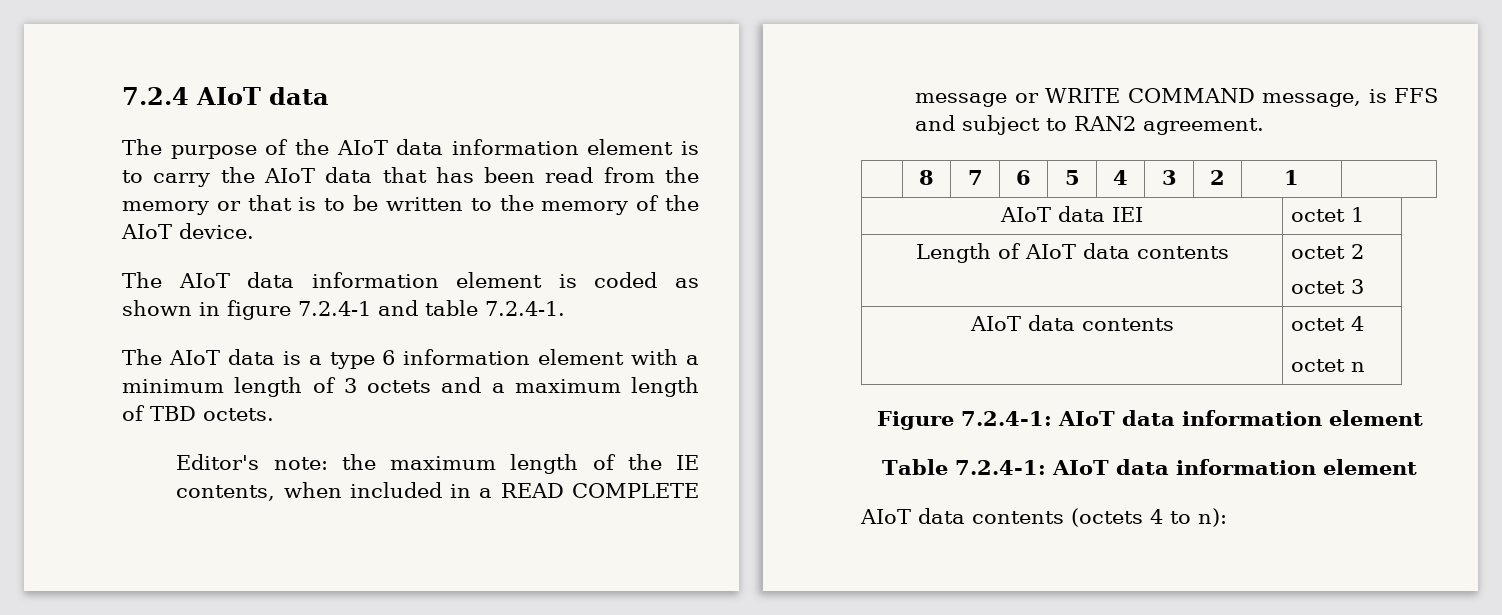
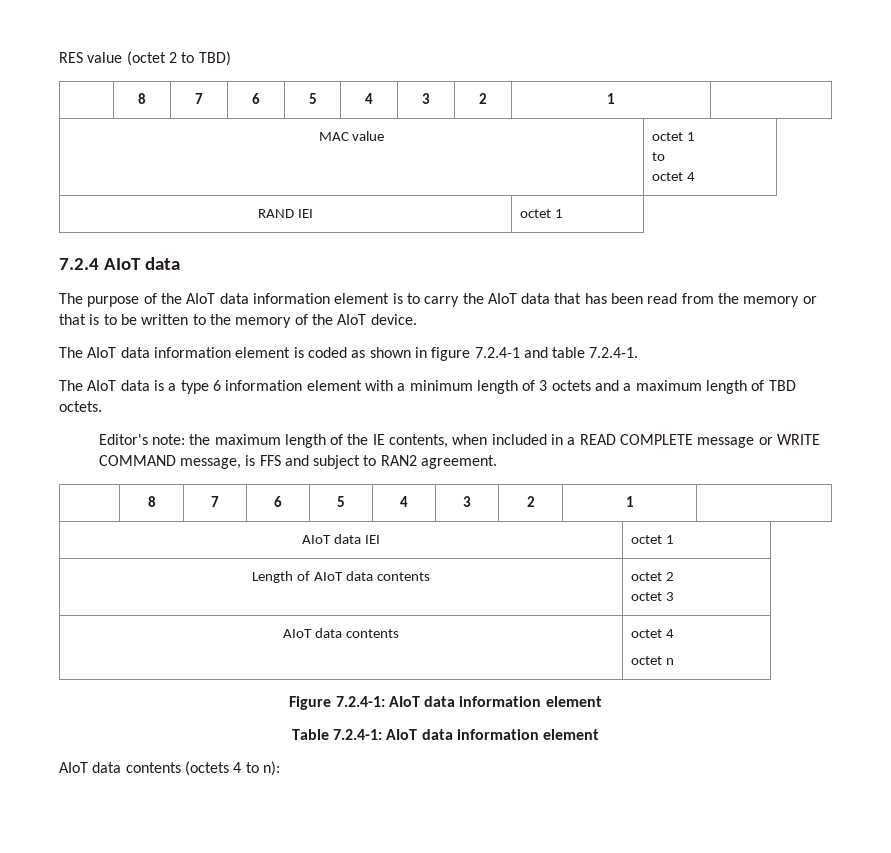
+ RES value (octet 2 to TBD)
+ | 8 | 7 | 6 | 5 | 4 | 3 | 2 | 1 |
+ MAC value | octet 1
+ to
+ octet 4
+ RAND IEI | octet 1

